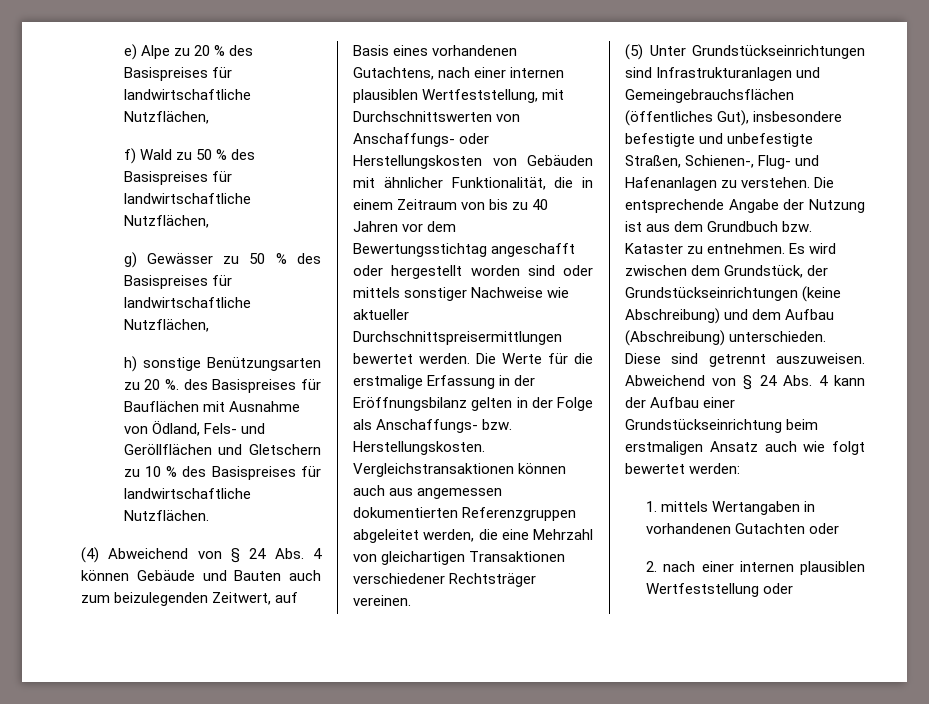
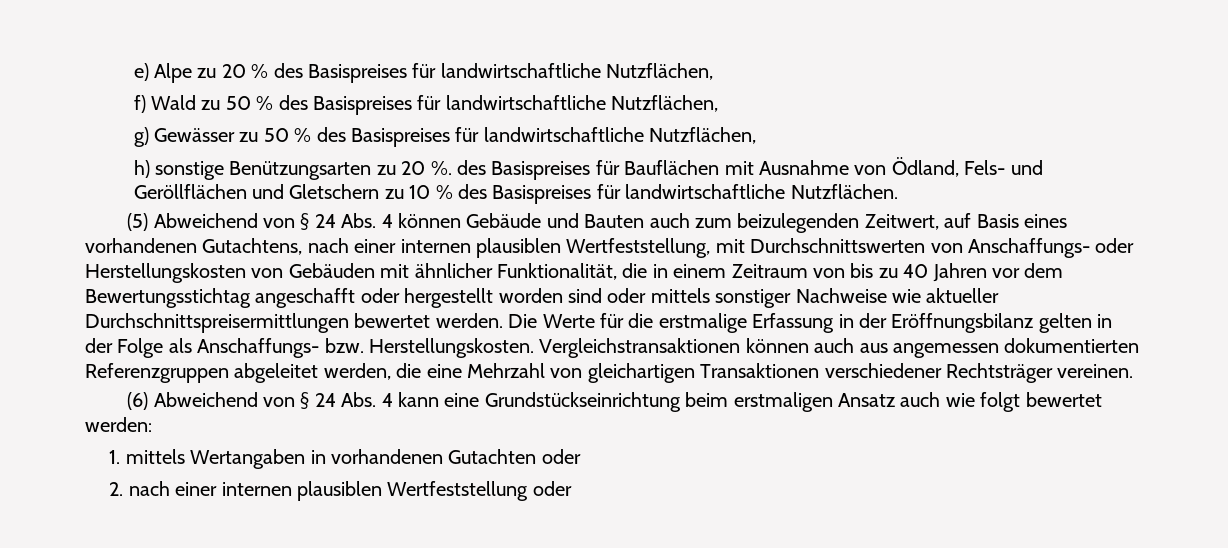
- (4) Abweichend von § 24 Abs. 4 können Gebäude und Bauten auch zum beizulegenden Zeitwert, auf Basis eines vorhandenen Gutachtens, nach einer internen plausiblen Wertfeststellung, mit Durchschnittswerten von Anschaffungs- oder Herstellungskosten von Gebäuden mit ähnlicher Funktionalität, die in einem Zeitraum von bis zu 40 Jahren vor dem Bewertungsstichtag angeschafft oder hergestellt worden sind oder mittels sonstiger Nachweise wie aktueller Durchschnittspreisermittlungen bewertet werden.
+ (5) Abweichend von § 24 Abs. 4 können Gebäude und Bauten auch zum beizulegenden Zeitwert, auf Basis eines vorhandenen Gutachtens, nach einer internen plausiblen Wertfeststellung, mit Durchschnittswerten von Anschaffungs- oder Herstellungskosten von Gebäuden mit ähnlicher Funktionalität, die in einem Zeitraum von bis zu 40 Jahren vor dem Bewertungsstichtag angeschafft oder hergestellt worden sind oder mittels sonstiger Nachweise wie aktueller Durchschnittspreisermittlungen bewertet werden.
- (5) Unter Grundstückseinrichtungen sind Infrastrukturanlagen und Gemeingebrauchsflächen (öffentliches Gut), insbesondere befestigte und unbefestigte Straßen, Schienen-, Flug- und Hafenanlagen zu verstehen. Die entsprechende Angabe der Nutzung ist aus dem Grundbuch bzw. Kataster zu entnehmen. Es wird zwischen dem Grundstück, der Grundstückseinrichtungen (keine Abschreibung) und dem Aufbau (Abschreibung) unterschieden. Diese sind getrennt auszuweisen. Abweichend von § 24 Abs. 4 kann der Aufbau einer Grundstückseinrichtung beim erstmaligen Ansatz auch wie folgt bewertet werden:
+ (6) Abweichend von § 24 Abs. 4 kann eine Grundstückseinrichtung beim erstmaligen Ansatz auch wie folgt bewertet werden:

